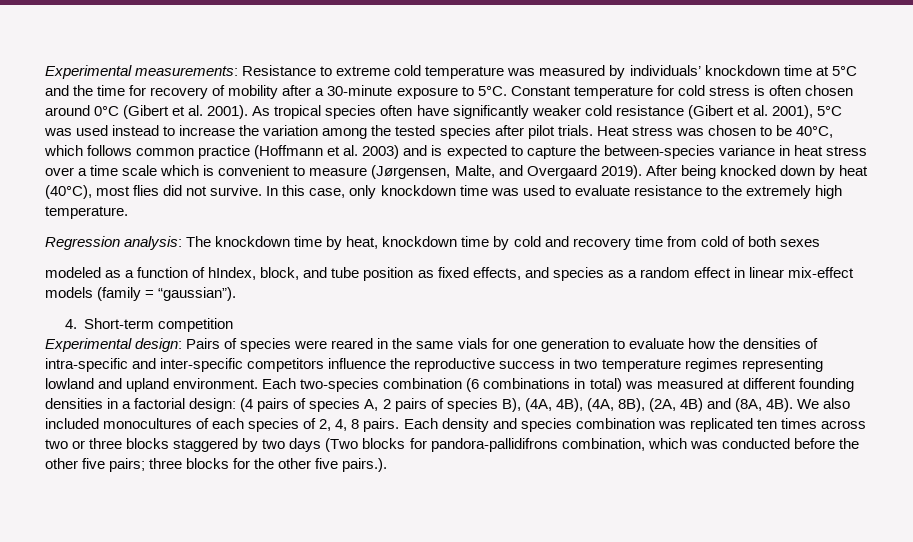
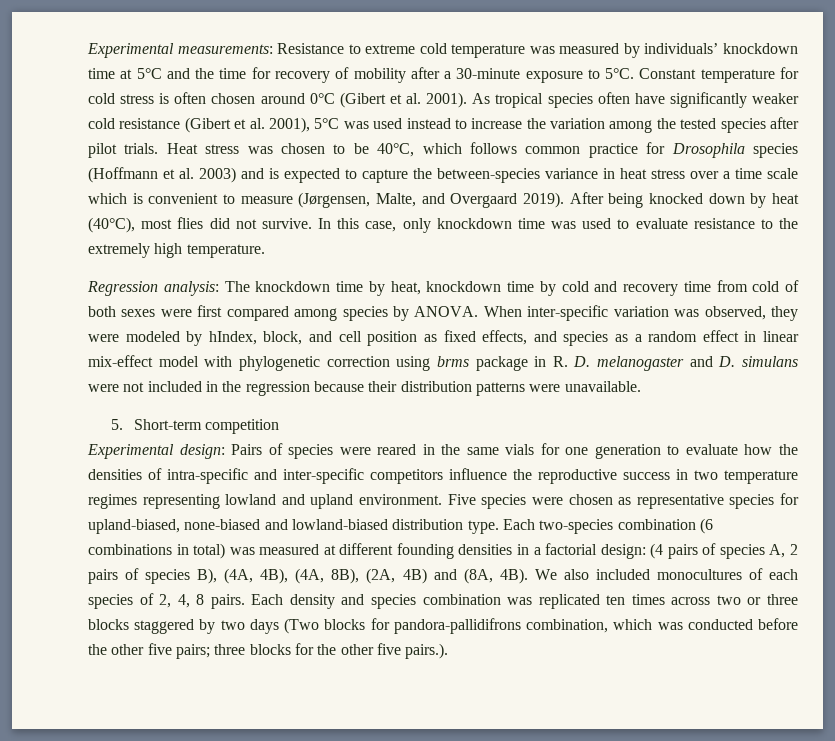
- Heat stress was chosen to be 40°C, which follows common practice (Hoffmann et al. 2003) and is expected to capture the between-species variance in heat stress over a time scale which is convenient to measure (Jørgensen, Malte, and Overgaard 2019).
+ Heat stress was chosen to be 40°C, which follows common practice for Drosophila species (Hoffmann et al. 2003) and is expected to capture the between-species variance in heat stress over a time scale which is convenient to measure (Jørgensen, Malte, and Overgaard 2019).
- Regression analysis: The knockdown time by heat, knockdown time by cold and recovery time from cold of both sexes
- modeled as a function of hIndex, block, and tube position as fixed effects, and species as a random effect in linear mix-effect models (family = “gaussian”).
- 4. Short-term competition
+ Regression analysis: The knockdown time by heat, knockdown time by cold and recovery time from cold of both sexes were first compared among species by ANOVA. When inter-specific variation was observed, they were modeled by hIndex, block, and cell position as fixed effects, and species as a random effect in linear mix-effect model with phylogenetic correction using brms package in R. D. melanogaster and D. simulans were not included in the regression because their distribution patterns were unavailable.
+ 5. Short-term competition
+ Five species were chosen as representative species for upland-biased, none-biased and lowland-biased distribution type.

